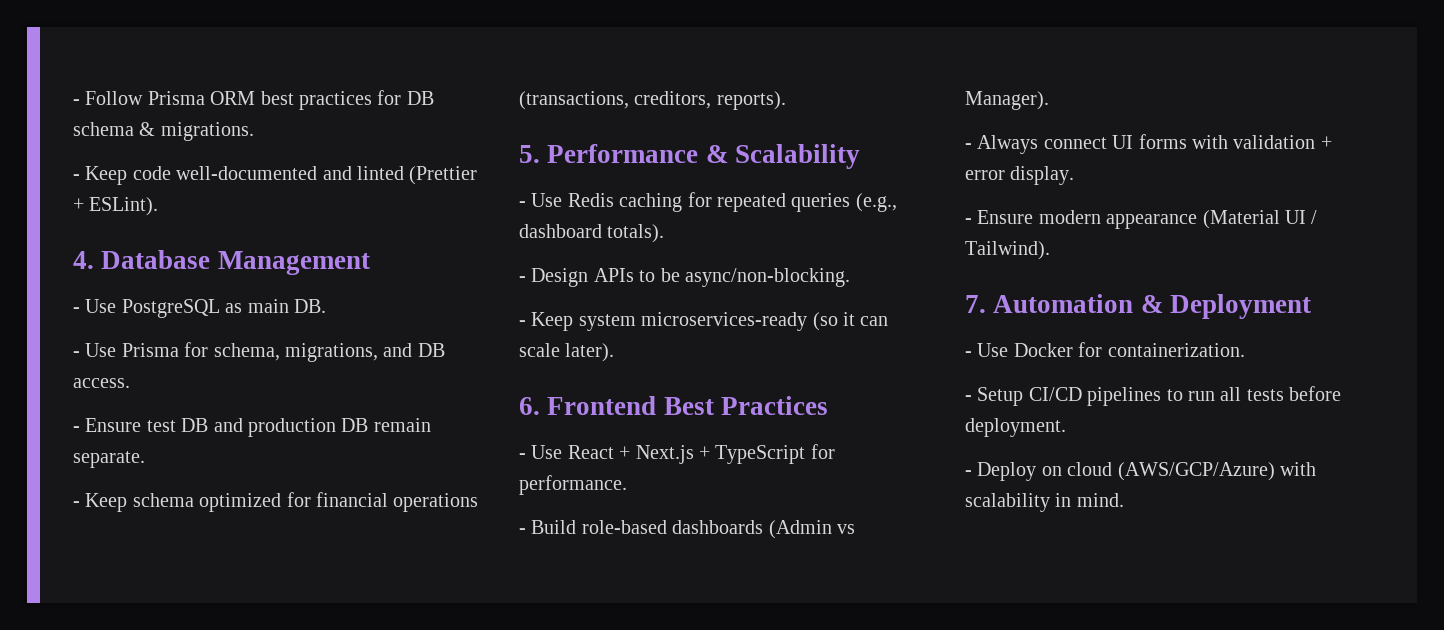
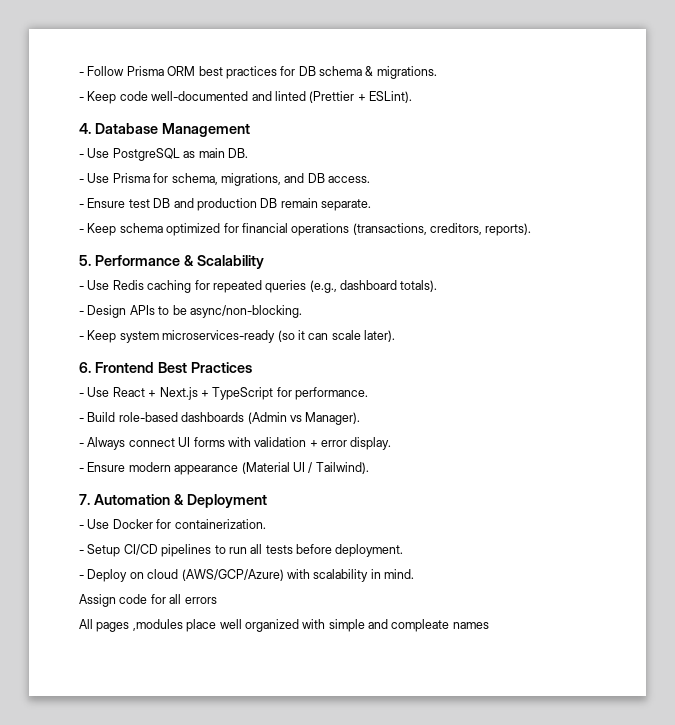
+ Assign code for all errors
+ All pages ,modules place well organized with simple and compleate names

